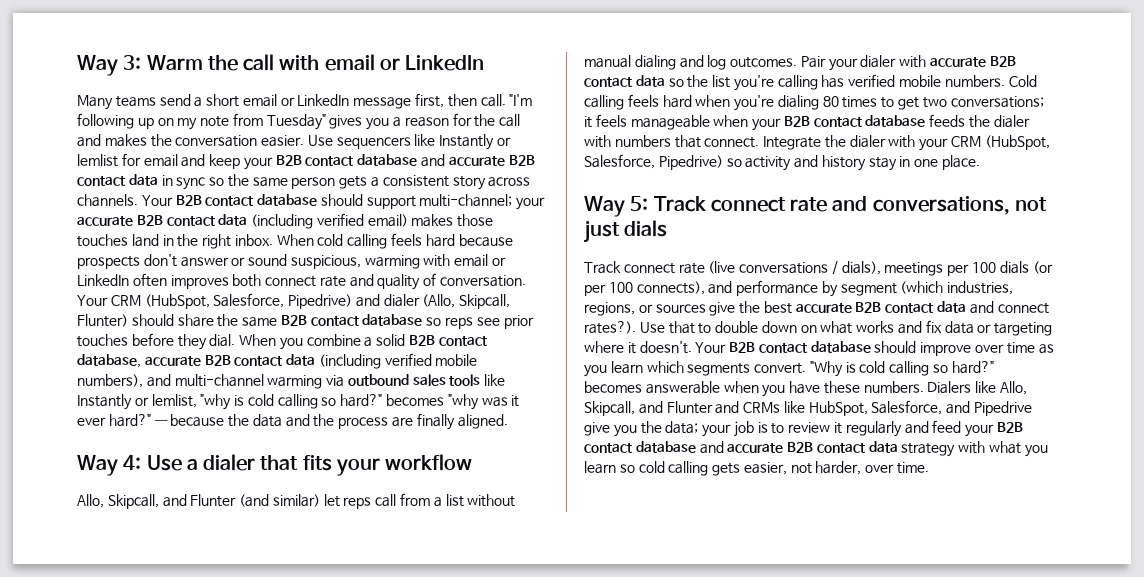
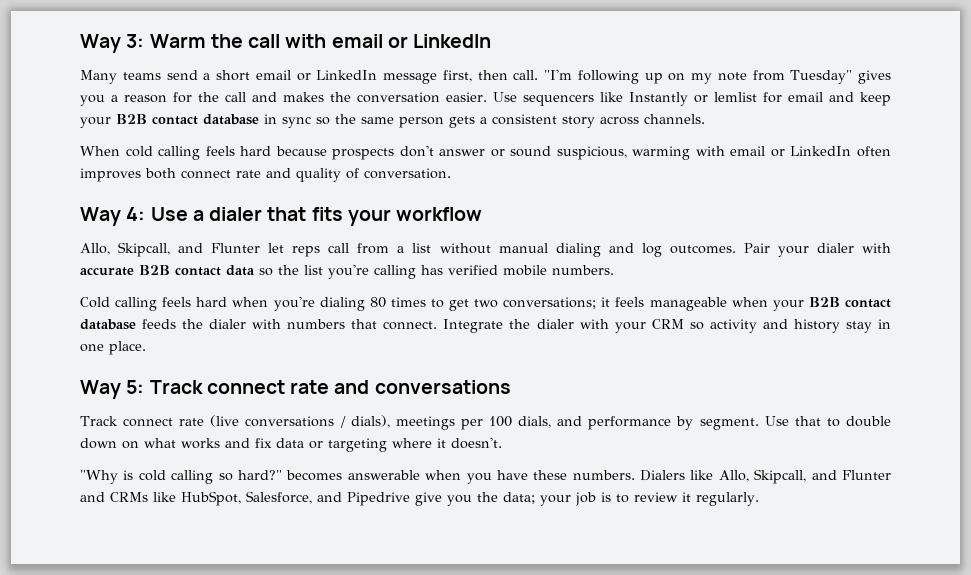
- Use sequencers like Instantly or lemlist for email and keep your B2B contact database and accurate B2B contact data in sync so the same person gets a consistent story across channels. Your B2B contact database should support multi-channel; your accurate B2B contact data (including verified email) makes those touches land in the right inbox. When cold calling feels hard because prospects don't answer or sound suspicious, warming with email or LinkedIn often improves both connect rate and quality of conversation. Your CRM (HubSpot, Salesforce, Pipedrive) and dialer (Allo, Skipcall, Flunter) should share the same B2B contact database so reps see prior touches before they dial. When you combine a solid B2B contact database, accurate B2B contact data (including verified mobile numbers), and multi-channel warming via outbound sales tools like Instantly or lemlist, "why is cold calling so hard?" becomes "why was it ever hard?" — because the data and the process are finally aligned.
+ Use sequencers like Instantly or lemlist for email and keep your B2B contact database in sync so the same person gets a consistent story across channels.
+ When cold calling feels hard because prospects don't answer or sound suspicious, warming with email or LinkedIn often improves both connect rate and quality of conversation.
- Allo, Skipcall, and Flunter (and similar) let reps call from a list without manual dialing and log outcomes.
+ Allo, Skipcall, and Flunter let reps call from a list without manual dialing and log outcomes.
- Pair your dialer with accurate B2B contact data so the list you're calling has verified mobile numbers. Cold calling feels hard when you're dialing 80 times to get two conversations; it feels manageable when your B2B contact database feeds the dialer with numbers that connect.
+ Pair your dialer with accurate B2B contact data so the list you're calling has verified mobile numbers.
+ Cold calling feels hard when you're dialing 80 times to get two conversations; it feels manageable when your B2B contact database feeds the dialer with numbers that connect.
- Integrate the dialer with your CRM (HubSpot, Salesforce, Pipedrive) so activity and history stay in one place.
+ Integrate the dialer with your CRM so activity and history stay in one place.
- Way 5: Track connect rate and conversations, not just dials
+ Way 5: Track connect rate and conversations
- Track connect rate (live conversations / dials), meetings per 100 dials (or per 100 connects), and performance by segment (which industries, regions, or sources give the best accurate B2B contact data and connect rates?).
+ Track connect rate (live conversations / dials), meetings per 100 dials, and performance by segment.
- Use that to double down on what works and fix data or targeting where it doesn't. Your B2B contact database should improve over time as you learn which segments convert. "Why is cold calling so hard?" becomes answerable when you have these numbers.
+ Use that to double down on what works and fix data or targeting where it doesn't.
+ "Why is cold calling so hard?" becomes answerable when you have these numbers.
- Dialers like Allo, Skipcall, and Flunter and CRMs like HubSpot, Salesforce, and Pipedrive give you the data; your job is to review it regularly and feed your B2B contact database and accurate B2B contact data strategy with what you learn so cold calling gets easier, not harder, over time.
+ Dialers like Allo, Skipcall, and Flunter and CRMs like HubSpot, Salesforce, and Pipedrive give you the data; your job is to review it regularly.

